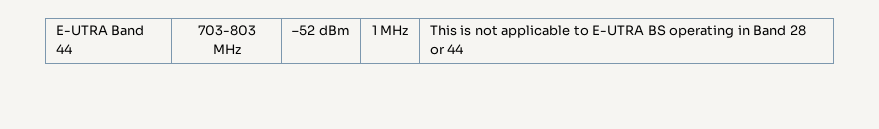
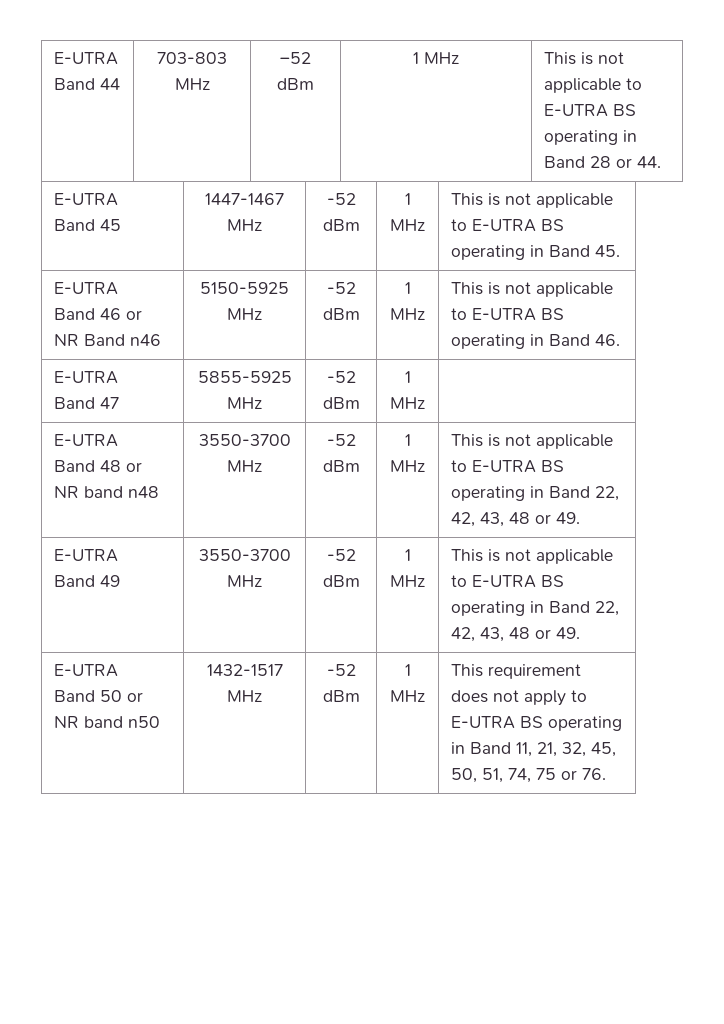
- E-UTRA Band 44 | 703-803 MHz | –52 dBm | 1 MHz | This is not applicable to E-UTRA BS operating in Band 28 or 44
+ E-UTRA Band 44 | 703-803 MHz | –52 dBm | 1 MHz | This is not applicable to E-UTRA BS operating in Band 28 or 44.
+ E-UTRA
+ Band 45 | 1447-1467 MHz | -52 dBm | 1 MHz | This is not applicable to E-UTRA BS operating in Band 45.
+ E-UTRA
+ Band 46 or NR Band n46 | 5150-5925 MHz | -52 dBm | 1 MHz | This is not applicable to E-UTRA BS operating in Band 46.
+ E-UTRA
+ Band 47 | 5855-5925 MHz | -52 dBm | 1 MHz |
+ E-UTRA
+ Band 48 or NR band n48 | 3550-3700 MHz | -52 dBm | 1 MHz | This is not applicable to E-UTRA BS operating in Band 22, 42, 43, 48 or 49.
+ E-UTRA
+ Band 49 | 3550-3700 MHz | -52 dBm | 1 MHz | This is not applicable to E-UTRA BS operating in Band 22, 42, 43, 48 or 49.
+ E-UTRA
+ Band 50 or NR band n50 | 1432-1517 MHz | -52 dBm | 1 MHz | This requirement does not apply to E-UTRA BS operating in Band 11, 21, 32, 45, 50, 51, 74, 75 or 76.

